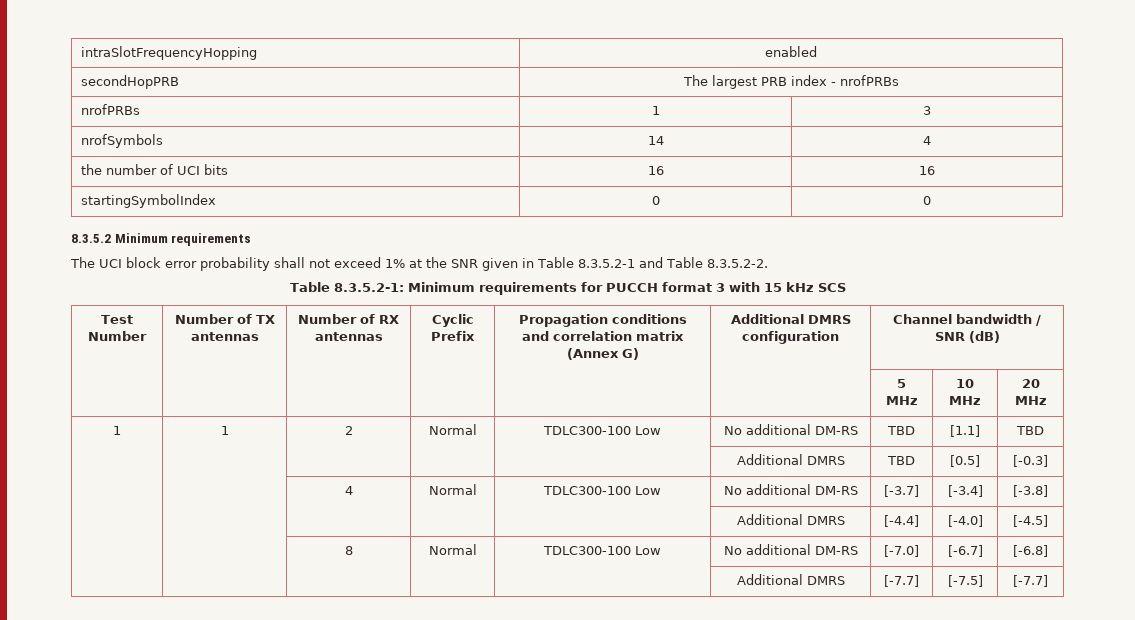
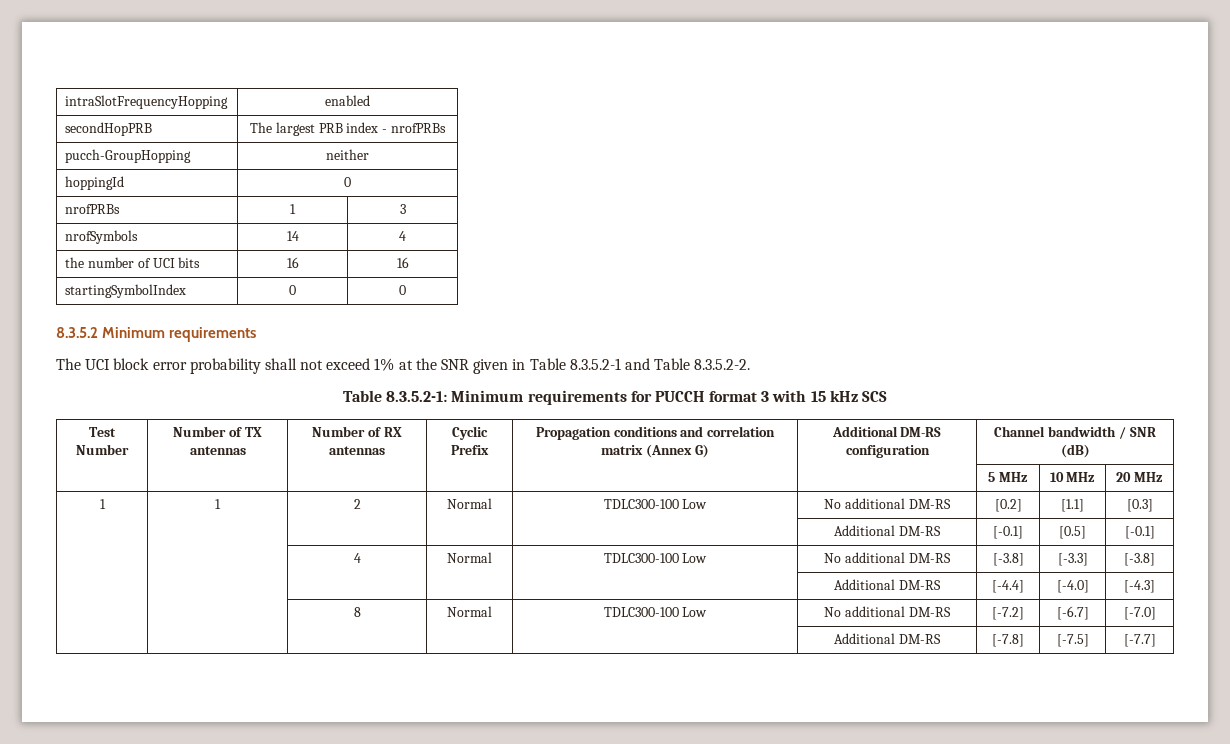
+ pucch-GroupHopping | neither
+ hoppingId | 0
- Test Number | Number of TX antennas | Number of RX antennas | Cyclic Prefix | Propagation conditions and correlation matrix (Annex G) | Additional DMRS configuration | Channel bandwidth / SNR (dB)
+ Test Number | Number of TX antennas | Number of RX antennas | Cyclic Prefix | Propagation conditions and correlation matrix (Annex G) | Additional DM-RS configuration | Channel bandwidth / SNR (dB)
- 1 | 1 | 2 | Normal | TDLC300-100 Low | No additional DM-RS | TBD | [1.1] | TBD
- | | | | | Additional DMRS | TBD | [0.5] | [-0.3]
+ 1 | 1 | 2 | Normal | TDLC300-100 Low | No additional DM-RS | [0.2] | [1.1] | [0.3]
+ | | | | | Additional DM-RS | [-0.1] | [0.5] | [-0.1]
- | | 4 | Normal | TDLC300-100 Low | No additional DM-RS | [-3.7] | [-3.4] | [-3.8]
+ | | 4 | Normal | TDLC300-100 Low | No additional DM-RS | [-3.8] | [-3.3] | [-3.8]
- | | | | | Additional DMRS | [-4.4] | [-4.0] | [-4.5]
+ | | | | | Additional DM-RS | [-4.4] | [-4.0] | [-4.3]
- | | 8 | Normal | TDLC300-100 Low | No additional DM-RS | [-7.0] | [-6.7] | [-6.8]
- | | | | | Additional DMRS | [-7.7] | [-7.5] | [-7.7]
+ | | 8 | Normal | TDLC300-100 Low | No additional DM-RS | [-7.2] | [-6.7] | [-7.0]
+ | | | | | Additional DM-RS | [-7.8] | [-7.5] | [-7.7]

